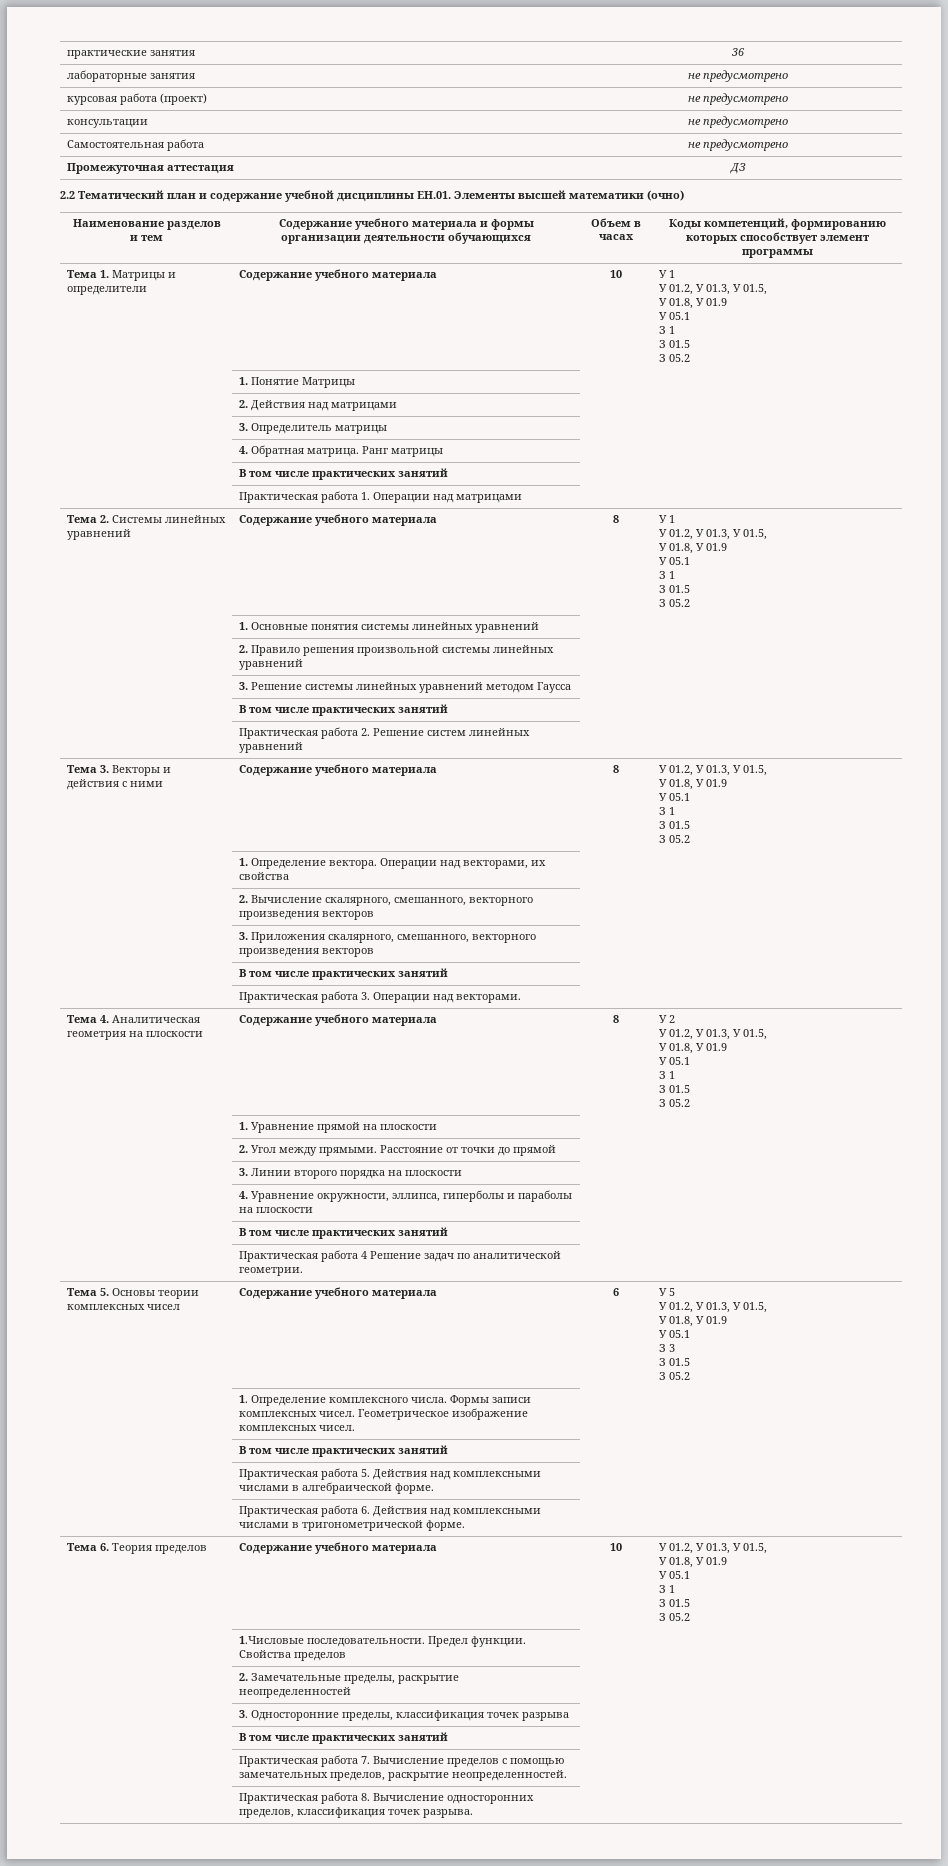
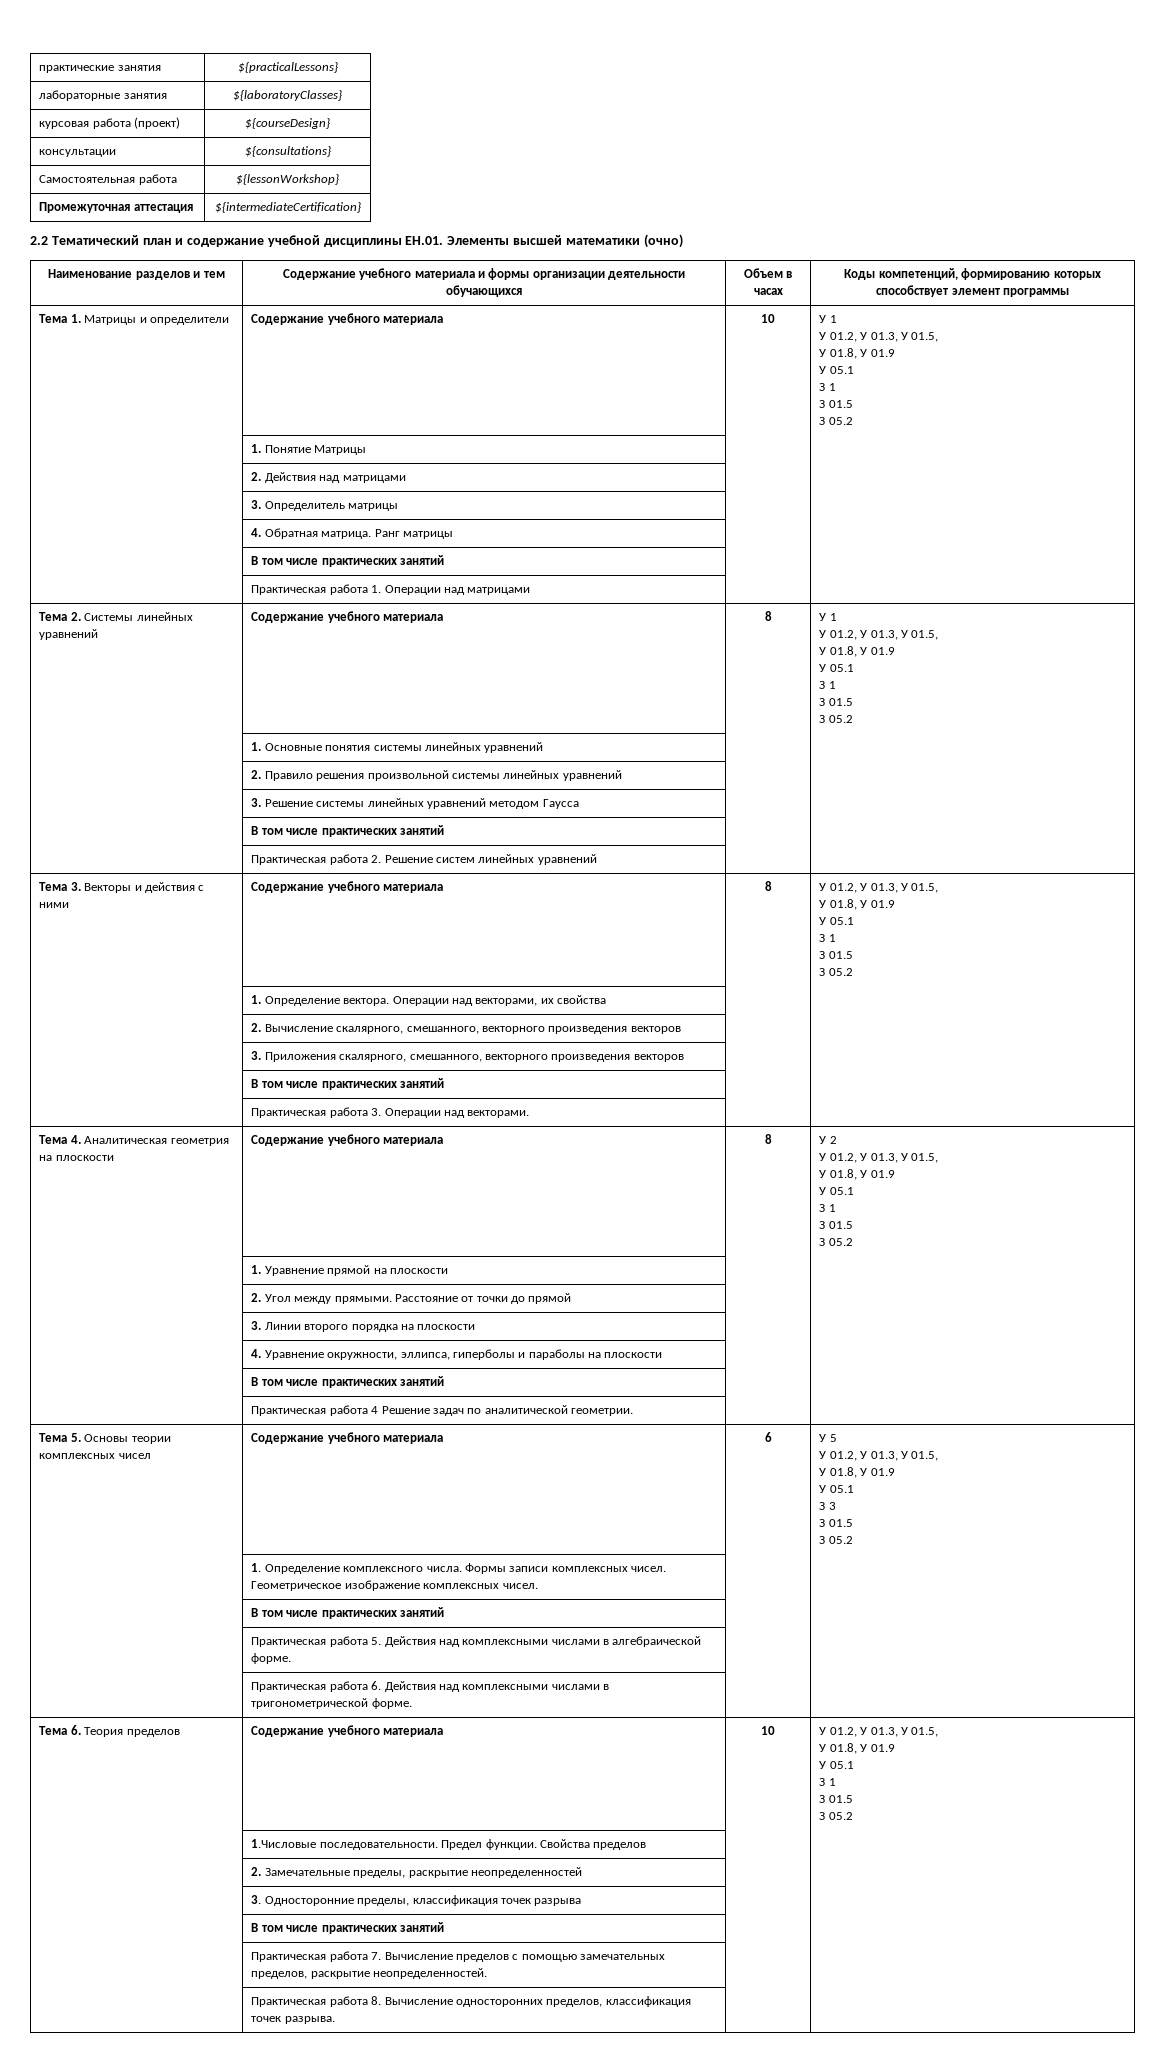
- практические занятия | 36
+ практические занятия | ${practicalLessons}
- лабораторные занятия | не предусмотрено
+ лабораторные занятия | ${laboratoryClasses}
- курсовая работа (проект) | не предусмотрено
+ курсовая работа (проект) | ${courseDesign}
- консультации | не предусмотрено
+ консультации | ${consultations}
- Самостоятельная работа | не предусмотрено
+ Самостоятельная работа | ${lessonWorkshop}
- Промежуточная аттестация | ДЗ
+ Промежуточная аттестация | ${intermediateCertification}

